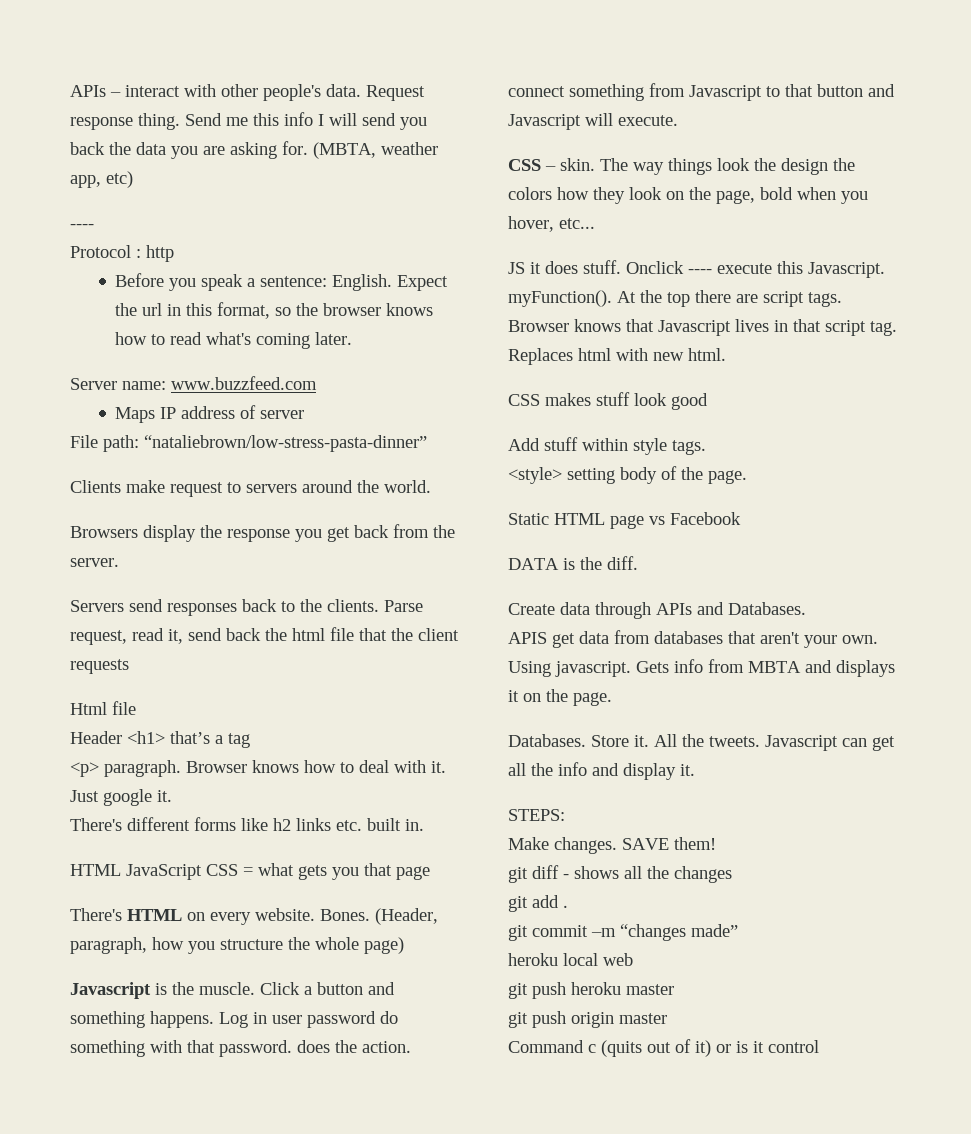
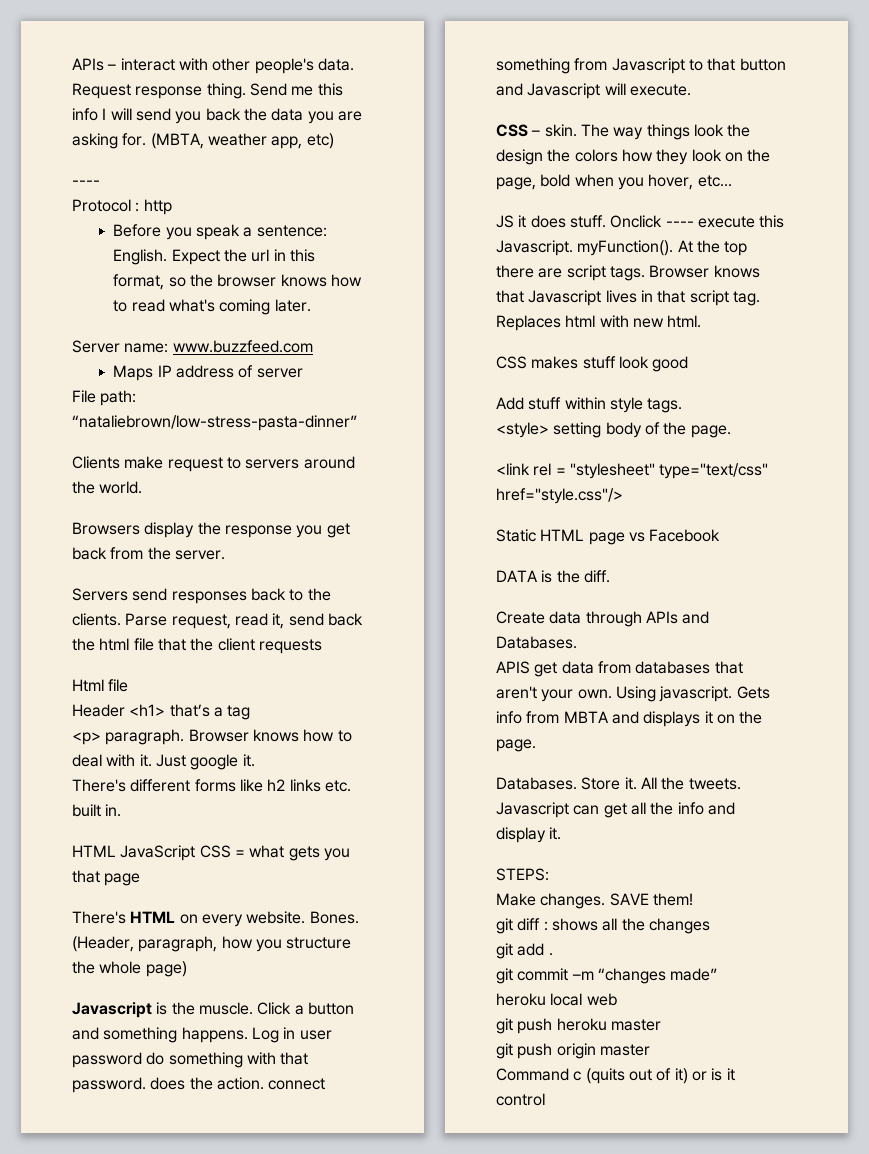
+ <link rel = "stylesheet" type="text/css" href="style.css"/>
- git diff - shows all the changes
+ git diff : shows all the changes

